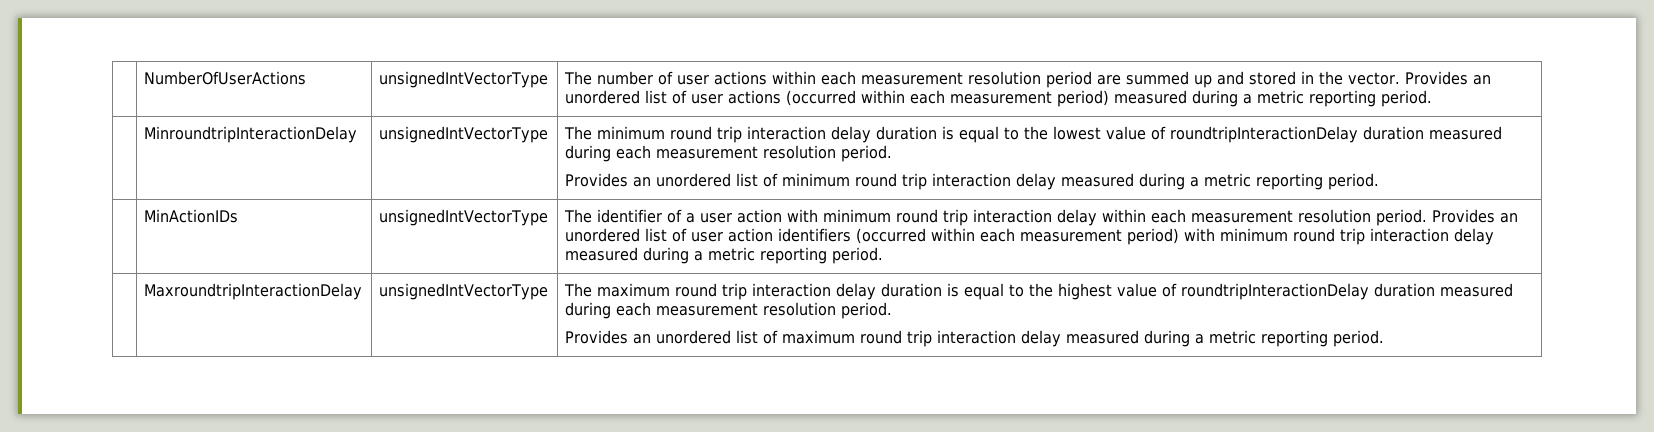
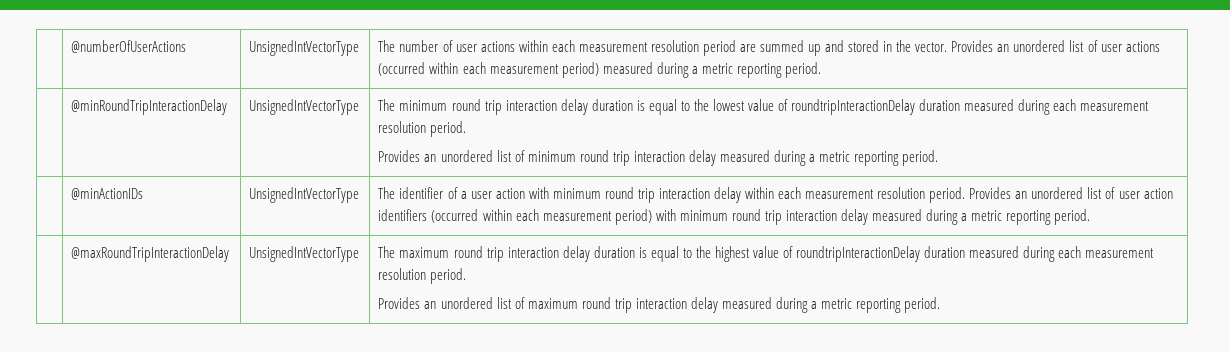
- | NumberOfUserActions | unsignedIntVectorType | The number of user actions within each measurement resolution period are summed up and stored in the vector. Provides an unordered list of user actions (occurred within each measurement period) measured during a metric reporting period.
+ | @numberOfUserActions | UnsignedIntVectorType | The number of user actions within each measurement resolution period are summed up and stored in the vector. Provides an unordered list of user actions (occurred within each measurement period) measured during a metric reporting period.
- | MinroundtripInteractionDelay | unsignedIntVectorType | The minimum round trip interaction delay duration is equal to the lowest value of roundtripInteractionDelay duration measured during each measurement resolution period.
+ | @minRoundTripInteractionDelay | UnsignedIntVectorType | The minimum round trip interaction delay duration is equal to the lowest value of roundtripInteractionDelay duration measured during each measurement resolution period.
- MinActionIDs | unsignedIntVectorType
+ @minActionIDs | UnsignedIntVectorType
- | MaxroundtripInteractionDelay | unsignedIntVectorType | The maximum round trip interaction delay duration is equal to the highest value of roundtripInteractionDelay duration measured during each measurement resolution period.
+ | @maxRoundTripInteractionDelay | UnsignedIntVectorType | The maximum round trip interaction delay duration is equal to the highest value of roundtripInteractionDelay duration measured during each measurement resolution period.

